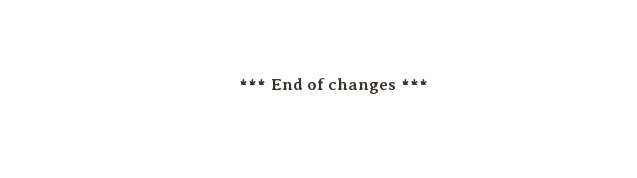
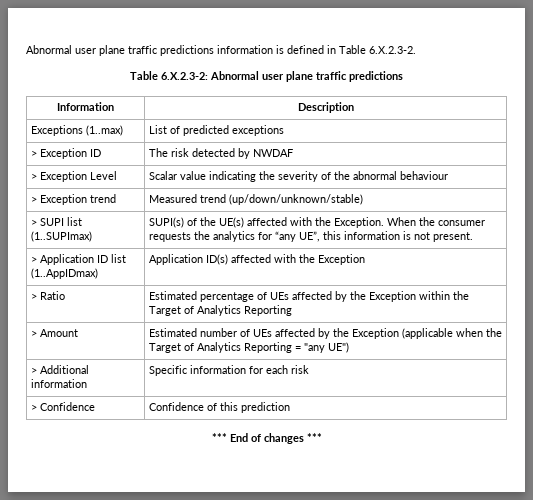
+ Abnormal user plane traffic predictions information is defined in Table 6.X.2.3-2.
+ Table 6.X.2.3-2: Abnormal user plane traffic predictions
+ Information | Description
+ Exceptions (1..max) | List of predicted exceptions
+ > Exception ID | The risk detected by NWDAF
+ > Exception Level | Scalar value indicating the severity of the abnormal behaviour
+ > Exception trend | Measured trend (up/down/unknown/stable)
+ > SUPI list (1..SUPImax) | SUPI(s) of the UE(s) affected with the Exception. When the consumer requests the analytics for “any UE”, this information is not present.
+ > Application ID list (1..AppIDmax) | Application ID(s) affected with the Exception
+ > Ratio | Estimated percentage of UEs affected by the Exception within the Target of Analytics Reporting
+ > Amount | Estimated number of UEs affected by the Exception (applicable when the Target of Analytics Reporting = "any UE")
+ > Additional information | Specific information for each risk
+ > Confidence | Confidence of this prediction

